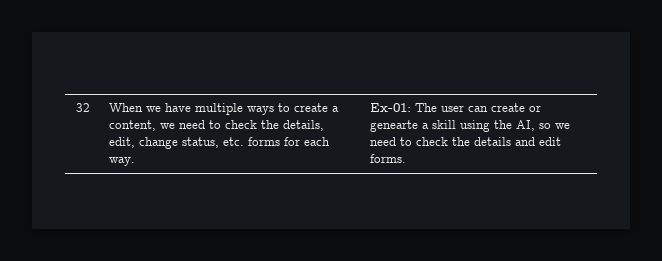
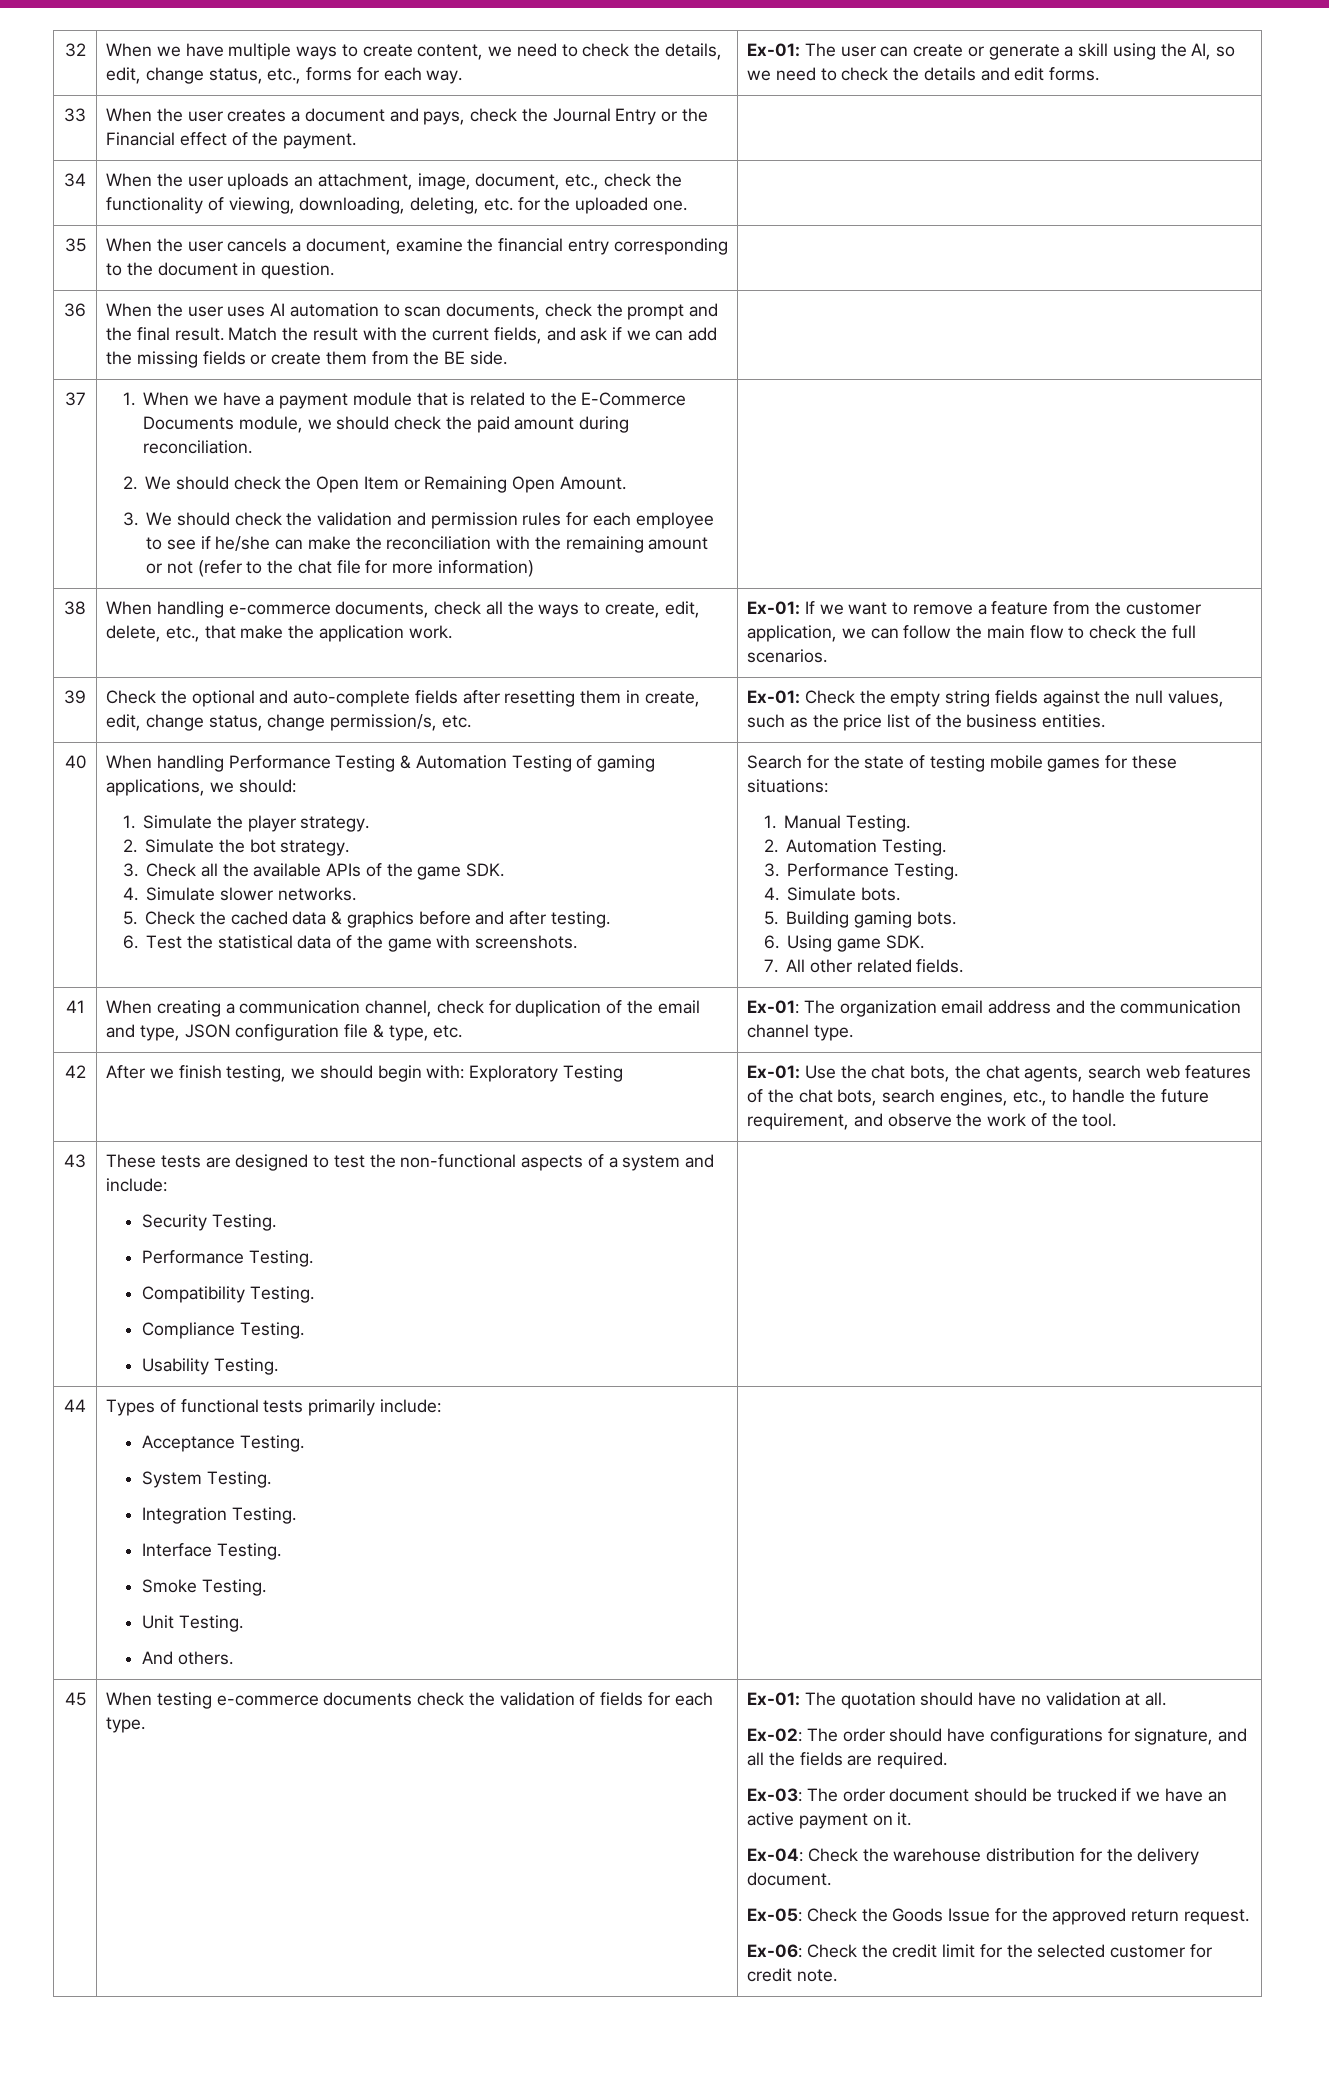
- When we have multiple ways to create a content, we need to check the details, edit, change status, etc. forms for each way.
+ When we have multiple ways to create content, we need to check the details, edit, change status, etc., forms for each way.
- Ex-01: The user can create or genearte a skill using the AI, so we need to check the details and edit forms.
+ Ex-01: The user can create or generate a skill using the AI, so we need to check the details and edit forms.
+ 33 | When the user creates a document and pays, check the Journal Entry or the Financial effect of the payment. |
+ 34 | When the user uploads an attachment, image, document, etc., check the functionality of viewing, downloading, deleting, etc. for the uploaded one. |
+ 35 | When the user cancels a document, examine the financial entry corresponding to the document in question. |
+ 36 | When the user uses AI automation to scan documents, check the prompt and the final result. Match the result with the current fields, and ask if we can add the missing fields or create them from the BE side. |
+ 37 | 1. When we have a payment module that is related to the E-Commerce Documents module, we should check the paid amount during reconciliation.
+ 2. We should check the Open Item or Remaining Open Amount.
+ 3. We should check the validation and permission rules for each employee to see if he/she can make the reconciliation with the remaining amount or not (refer to the chat file for more information) |
+ 38 | When handling e-commerce documents, check all the ways to create, edit, delete, etc., that make the application work. | Ex-01: If we want to remove a feature from the customer application, we can follow the main flow to check the full scenarios.
+ 39 | Check the optional and auto-complete fields after resetting them in create, edit, change status, change permission/s, etc. | Ex-01: Check the empty string fields against the null values, such as the price list of the business entities.
+ 40 | When handling Performance Testing & Automation Testing of gaming applications, we should:
+ 1. Simulate the player strategy.
+ 2. Simulate the bot strategy.
+ 3. Check all the available APIs of the game SDK.
+ 4. Simulate slower networks.
+ 5. Check the cached data & graphics before and after testing.
+ 6. Test the statistical data of the game with screenshots. | Search for the state of testing mobile games for these situations:
+ 1. Manual Testing.
+ 2. Automation Testing.
+ 3. Performance Testing.
+ 4. Simulate bots.
+ 5. Building gaming bots.
+ 6. Using game SDK.
+ 7. All other related fields.
+ 41 | When creating a communication channel, check for duplication of the email and type, JSON configuration file & type, etc. | Ex-01: The organization email address and the communication channel type.
+ 42 | After we finish testing, we should begin with: Exploratory Testing | Ex-01: Use the chat bots, the chat agents, search web features of the chat bots, search engines, etc., to handle the future requirement, and observe the work of the tool.
+ 43 | These tests are designed to test the non-functional aspects of a system and include:
+ Security Testing.
+ Performance Testing.
+ Compatibility Testing.
+ Compliance Testing.
+ Usability Testing. |
+ 44 | Types of functional tests primarily include:
+ Acceptance Testing.
+ System Testing.
+ Integration Testing.
+ Interface Testing.
+ Smoke Testing.
+ Unit Testing.
+ And others. |
+ 45 | When testing e-commerce documents check the validation of fields for each type. | Ex-01: The quotation should have no validation at all.
+ Ex-02: The order should have configurations for signature, and all the fields are required.
+ Ex-03: The order document should be trucked if we have an active payment on it.
+ Ex-04: Check the warehouse distribution for the delivery document.
+ Ex-05: Check the Goods Issue for the approved return request.
+ Ex-06: Check the credit limit for the selected customer for credit note.

